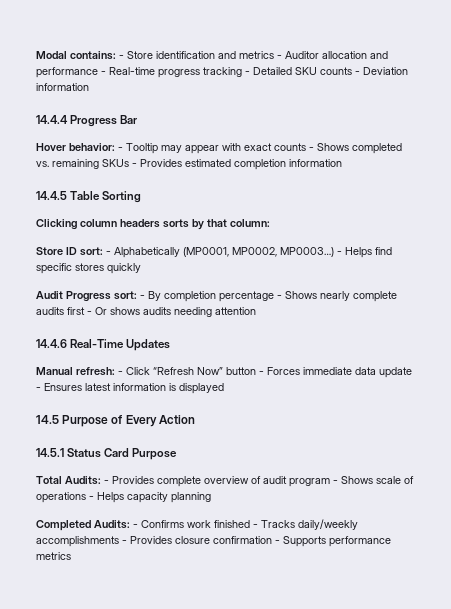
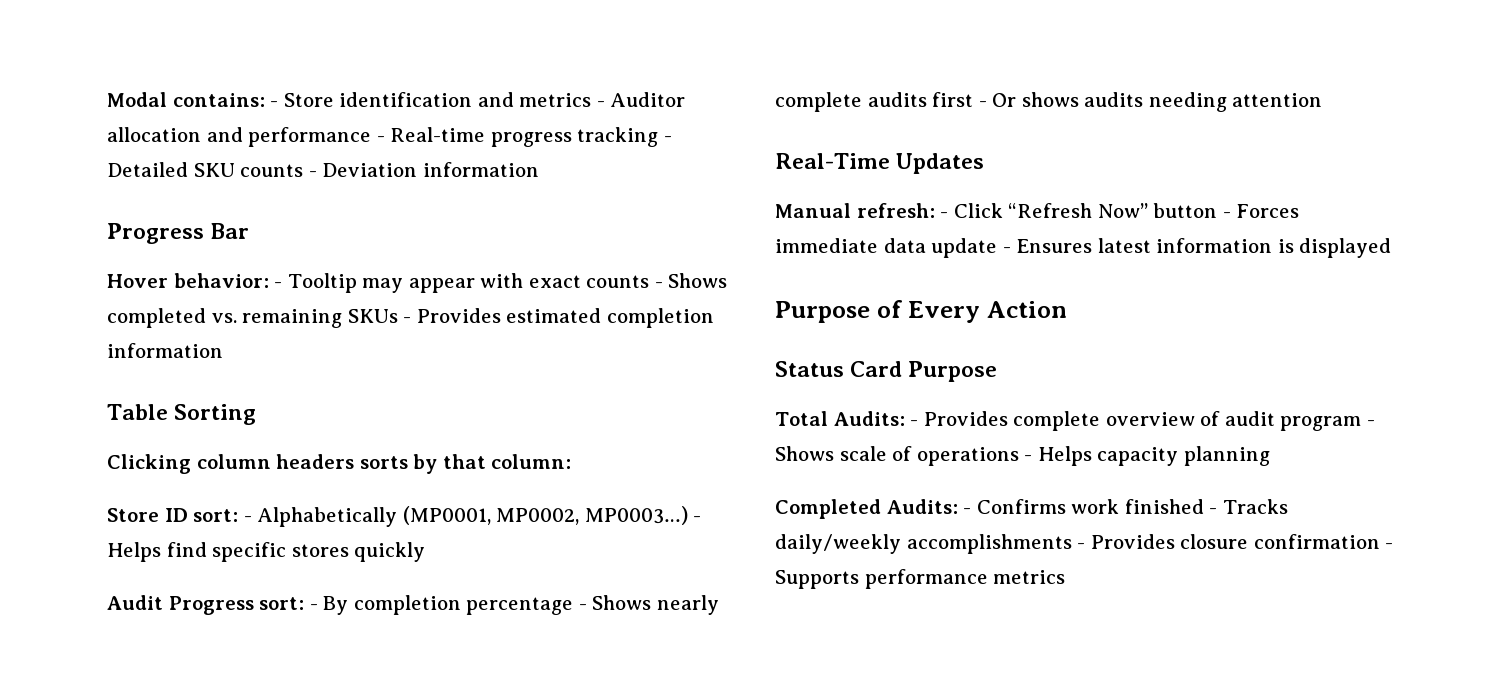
- 14.4.4 Progress Bar
+ Progress Bar
- 14.4.5 Table Sorting
+ Table Sorting
- 14.4.6 Real-Time Updates
+ Real-Time Updates
- 14.5 Purpose of Every Action
+ Purpose of Every Action
- 14.5.1 Status Card Purpose
+ Status Card Purpose

